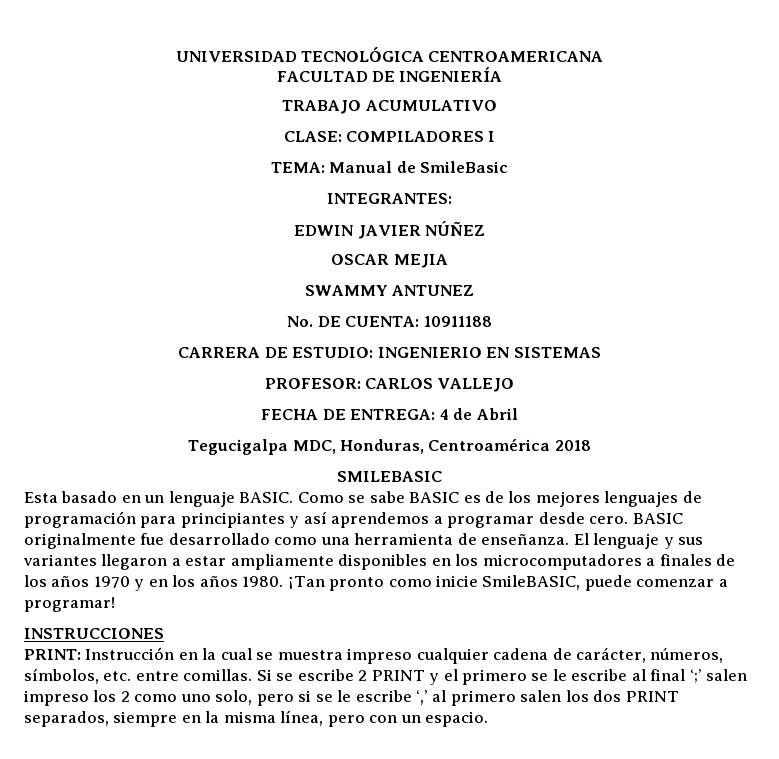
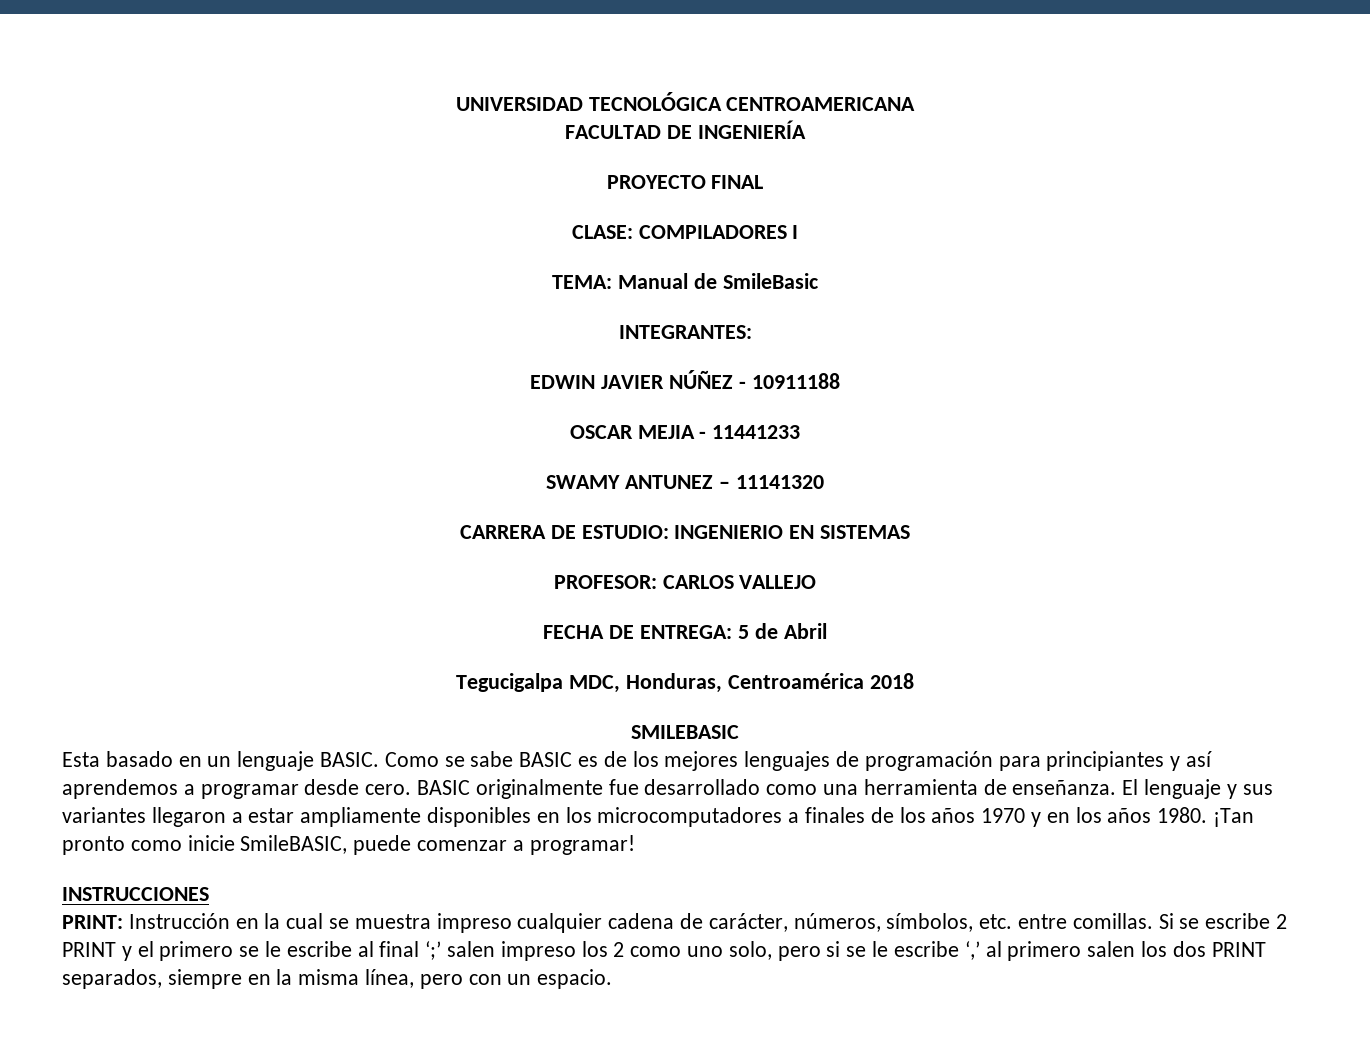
- TRABAJO ACUMULATIVO
+ PROYECTO FINAL
- EDWIN JAVIER NÚÑEZ
+ EDWIN JAVIER NÚÑEZ - 10911188
- OSCAR MEJIA
- SWAMMY ANTUNEZ
- No. DE CUENTA: 10911188
+ OSCAR MEJIA - 11441233
+ SWAMY ANTUNEZ – 11141320
- FECHA DE ENTREGA: 4 de Abril
+ FECHA DE ENTREGA: 5 de Abril

